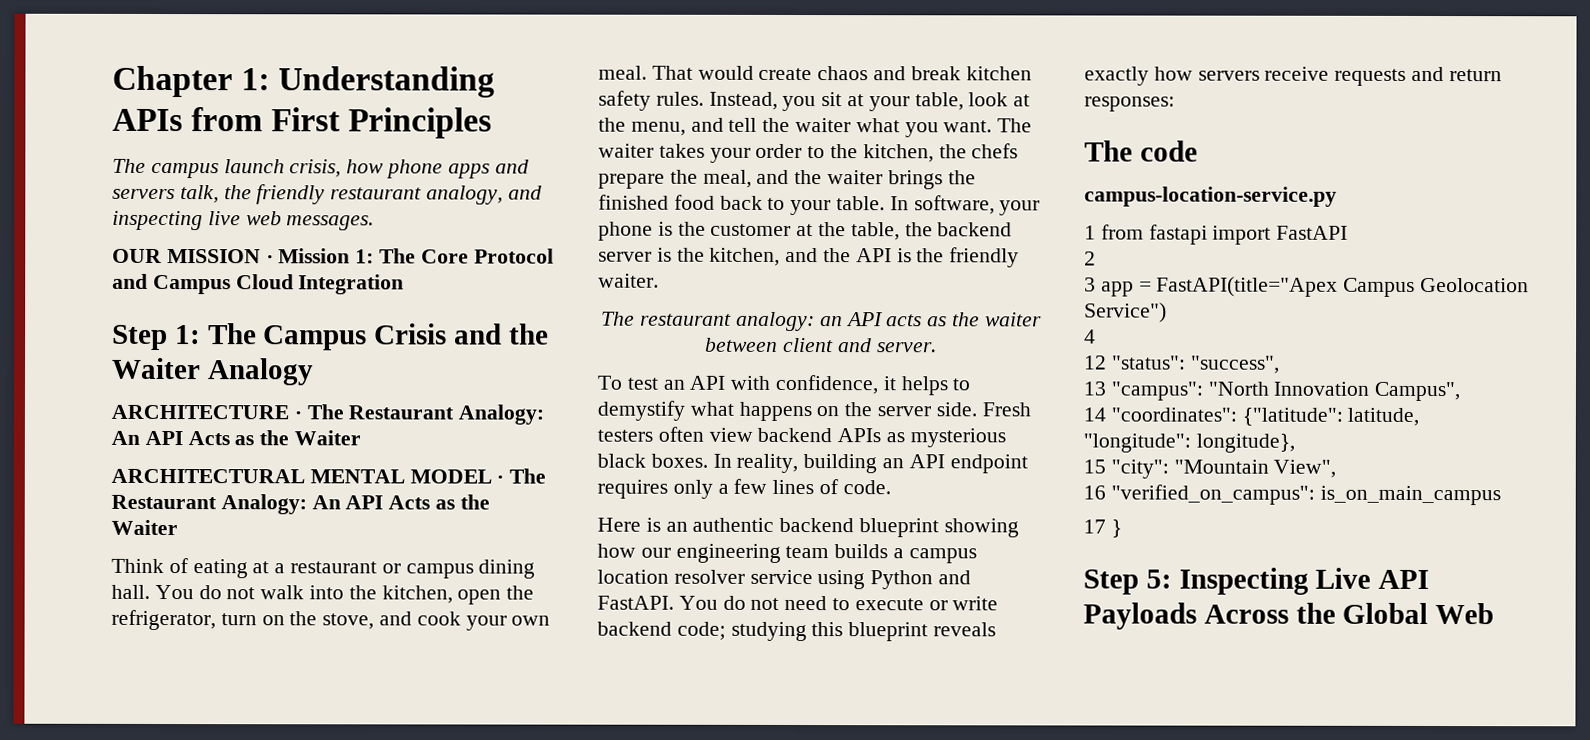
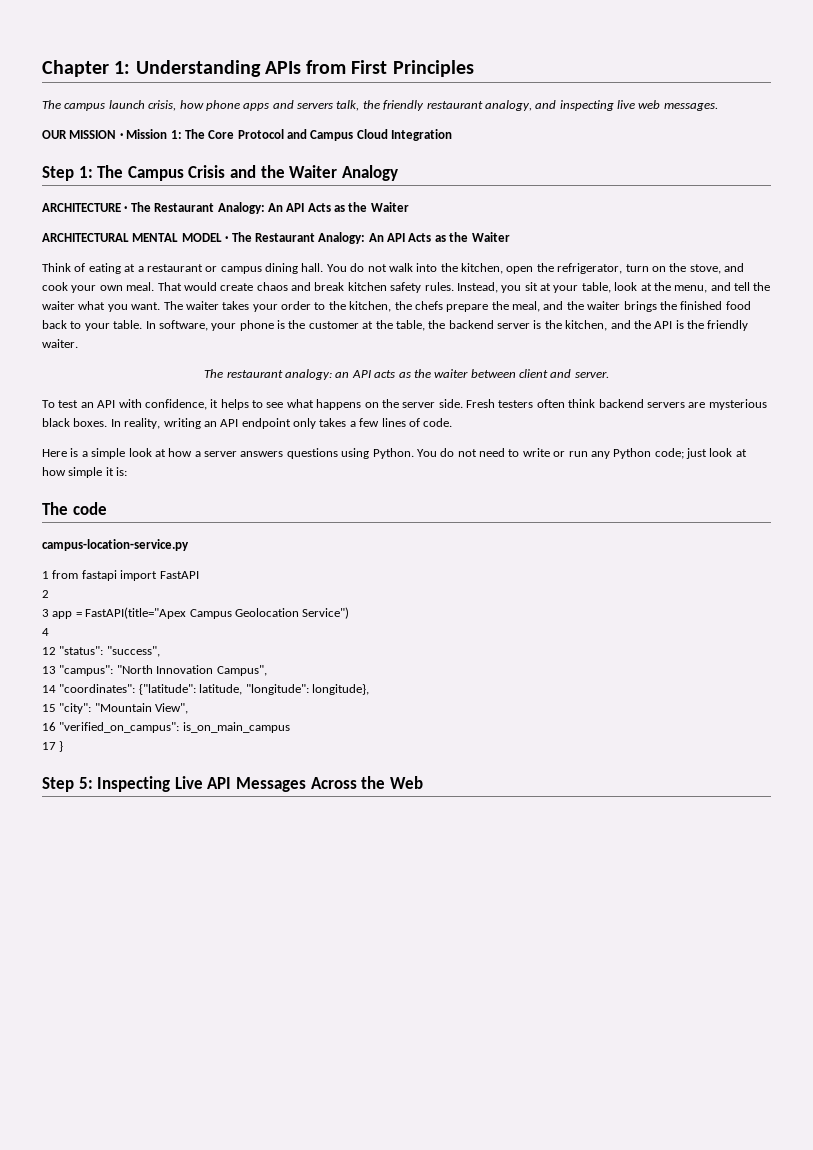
- To test an API with confidence, it helps to demystify what happens on the server side.
+ To test an API with confidence, it helps to see what happens on the server side.
- Fresh testers often view backend APIs as mysterious black boxes.
+ Fresh testers often think backend servers are mysterious black boxes.
- In reality, building an API endpoint requires only a few lines of code.
+ In reality, writing an API endpoint only takes a few lines of code.
- Here is an authentic backend blueprint showing how our engineering team builds a campus location resolver service using Python and FastAPI.
+ Here is a simple look at how a server answers questions using Python.
- You do not need to execute or write backend code; studying this blueprint reveals exactly how servers receive requests and return responses:
+ You do not need to write or run any Python code; just look at how simple it is:
- Step 5: Inspecting Live API Payloads Across the Global Web
+ Step 5: Inspecting Live API Messages Across the Web

